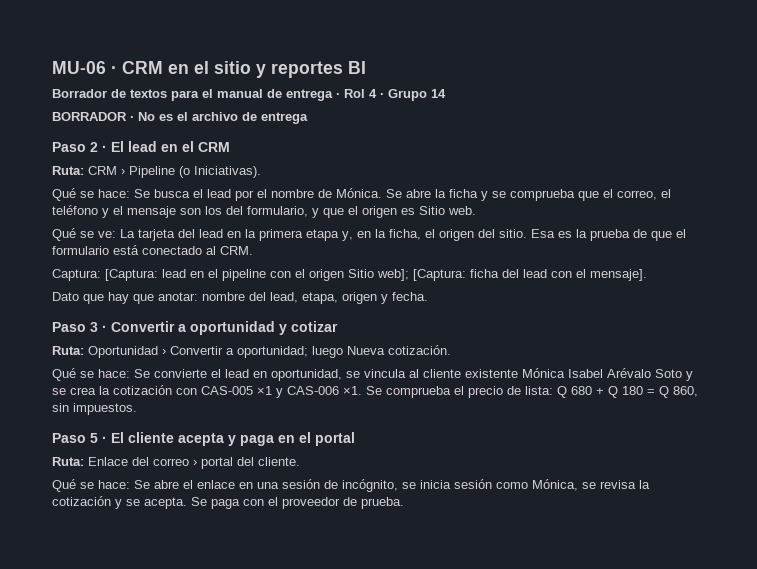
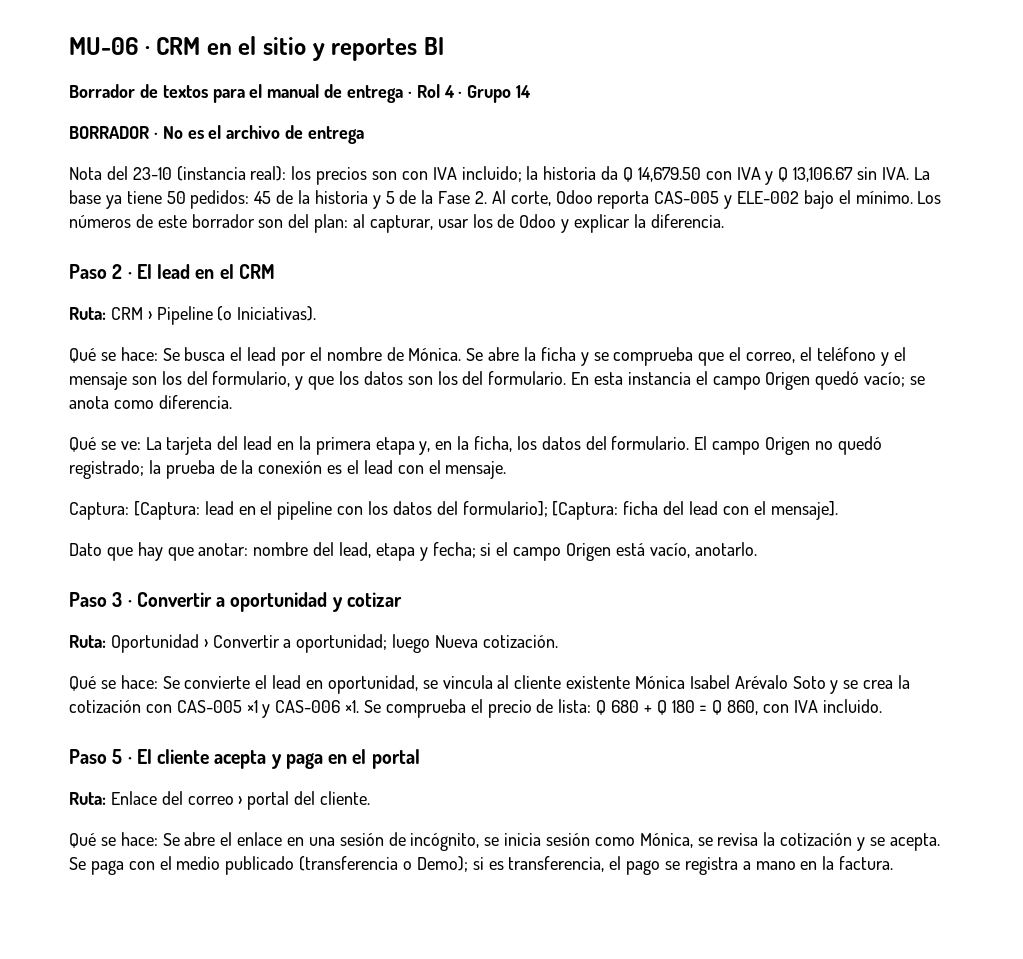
+ Nota del 23-10 (instancia real): los precios son con IVA incluido; la historia da Q 14,679.50 con IVA y Q 13,106.67 sin IVA. La base ya tiene 50 pedidos: 45 de la historia y 5 de la Fase 2. Al corte, Odoo reporta CAS-005 y ELE-002 bajo el mínimo. Los números de este borrador son del plan: al capturar, usar los de Odoo y explicar la diferencia.
- Se abre la ficha y se comprueba que el correo, el teléfono y el mensaje son los del formulario, y que el origen es Sitio web.
+ Se abre la ficha y se comprueba que el correo, el teléfono y el mensaje son los del formulario, y que los datos son los del formulario. En esta instancia el campo Origen quedó vacío; se anota como diferencia.
- Qué se ve: La tarjeta del lead en la primera etapa y, en la ficha, el origen del sitio. Esa es la prueba de que el formulario está conectado al CRM.
+ Qué se ve: La tarjeta del lead en la primera etapa y, en la ficha, los datos del formulario. El campo Origen no quedó registrado; la prueba de la conexión es el lead con el mensaje.
- Captura: [Captura: lead en el pipeline con el origen Sitio web]; [Captura: ficha del lead con el mensaje].
+ Captura: [Captura: lead en el pipeline con los datos del formulario]; [Captura: ficha del lead con el mensaje].
- Dato que hay que anotar: nombre del lead, etapa, origen y fecha.
+ Dato que hay que anotar: nombre del lead, etapa y fecha; si el campo Origen está vacío, anotarlo.
- Se comprueba el precio de lista: Q 680 + Q 180 = Q 860, sin impuestos.
+ Se comprueba el precio de lista: Q 680 + Q 180 = Q 860, con IVA incluido.
- Se paga con el proveedor de prueba.
+ Se paga con el medio publicado (transferencia o Demo); si es transferencia, el pago se registra a mano en la factura.

